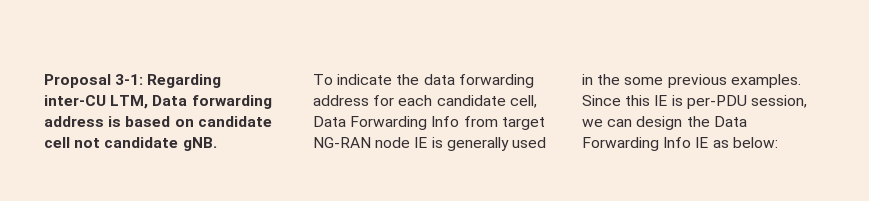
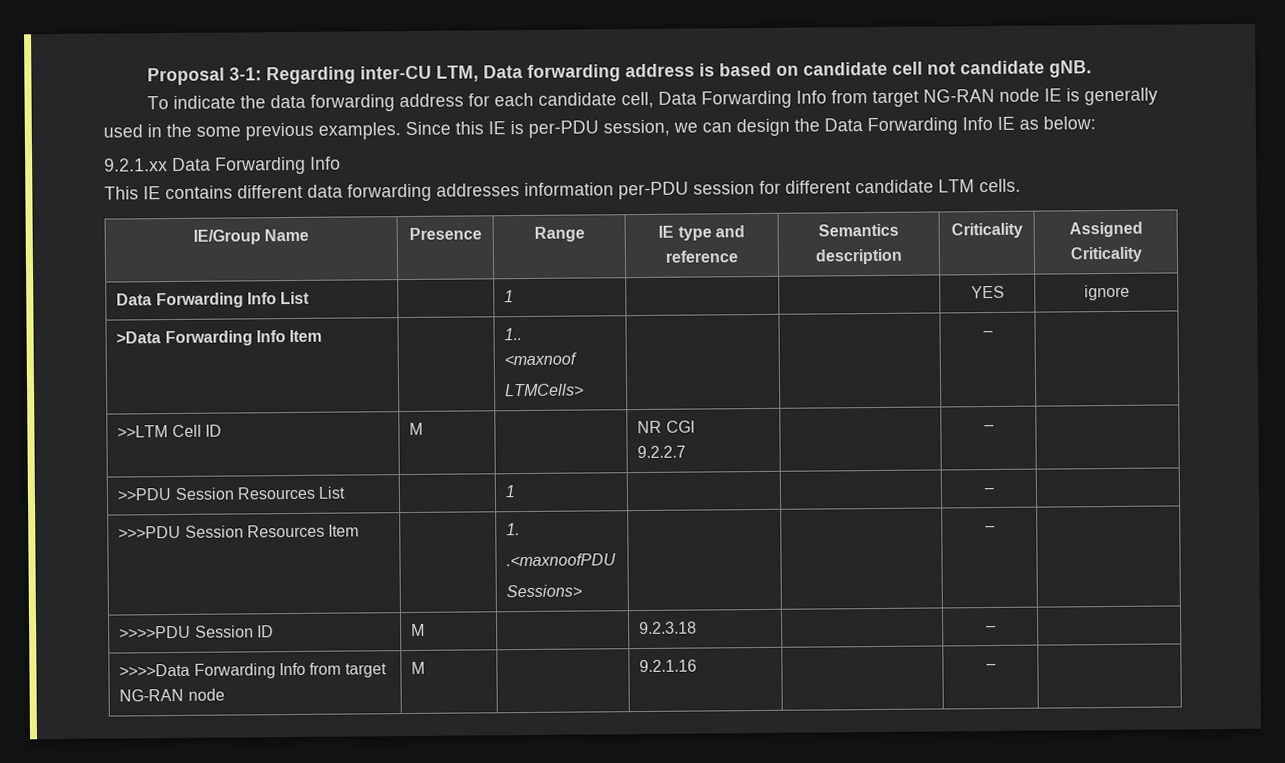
+ 9.2.1.xx Data Forwarding Info
+ This IE contains different data forwarding addresses information per-PDU session for different candidate LTM cells.
+ IE/Group Name | Presence | Range | IE type and reference | Semantics description | Criticality | Assigned Criticality
+ Data Forwarding Info List | | 1 | | | YES | ignore
+ >Data Forwarding Info Item | | 1..
+ <maxnoof
+ LTMCells> | | | – |
+ >>LTM Cell ID | M | | NR CGI
+ 9.2.2.7 | | – |
+ >>PDU Session Resources List | | 1 | | | – |
+ >>>PDU Session Resources Item | | 1.
+ .<maxnoofPDU
+ Sessions> | | | – |
+ >>>>PDU Session ID | M | | 9.2.3.18 | | – |
+ >>>>Data Forwarding Info from target NG-RAN node | M | | 9.2.1.16 | | – |

